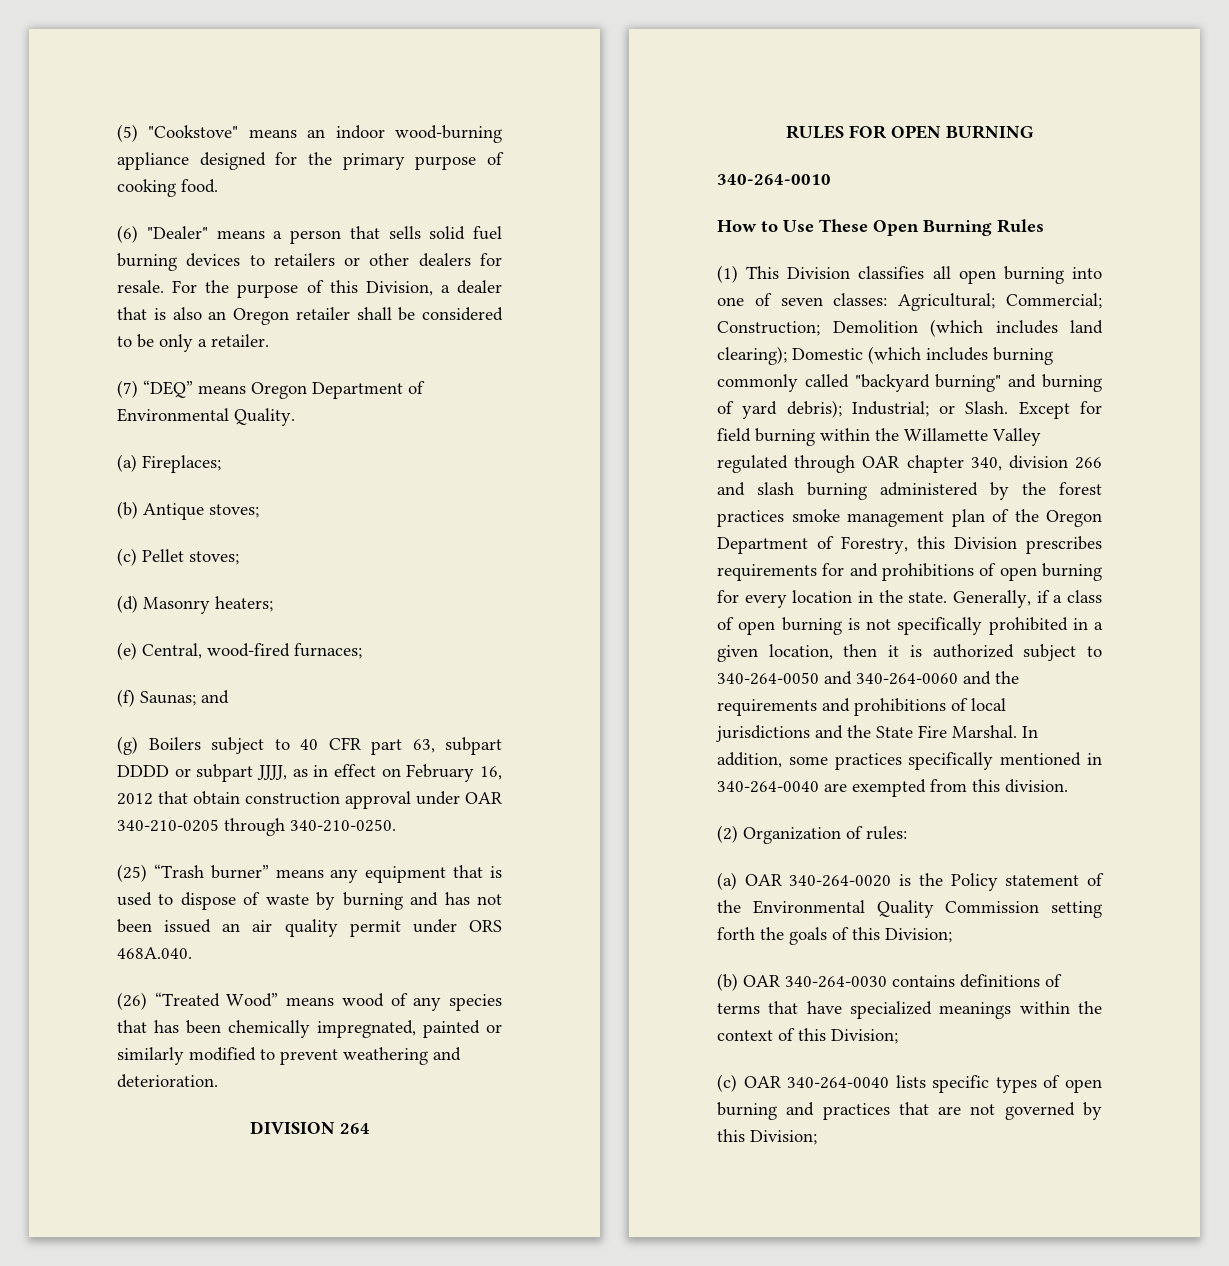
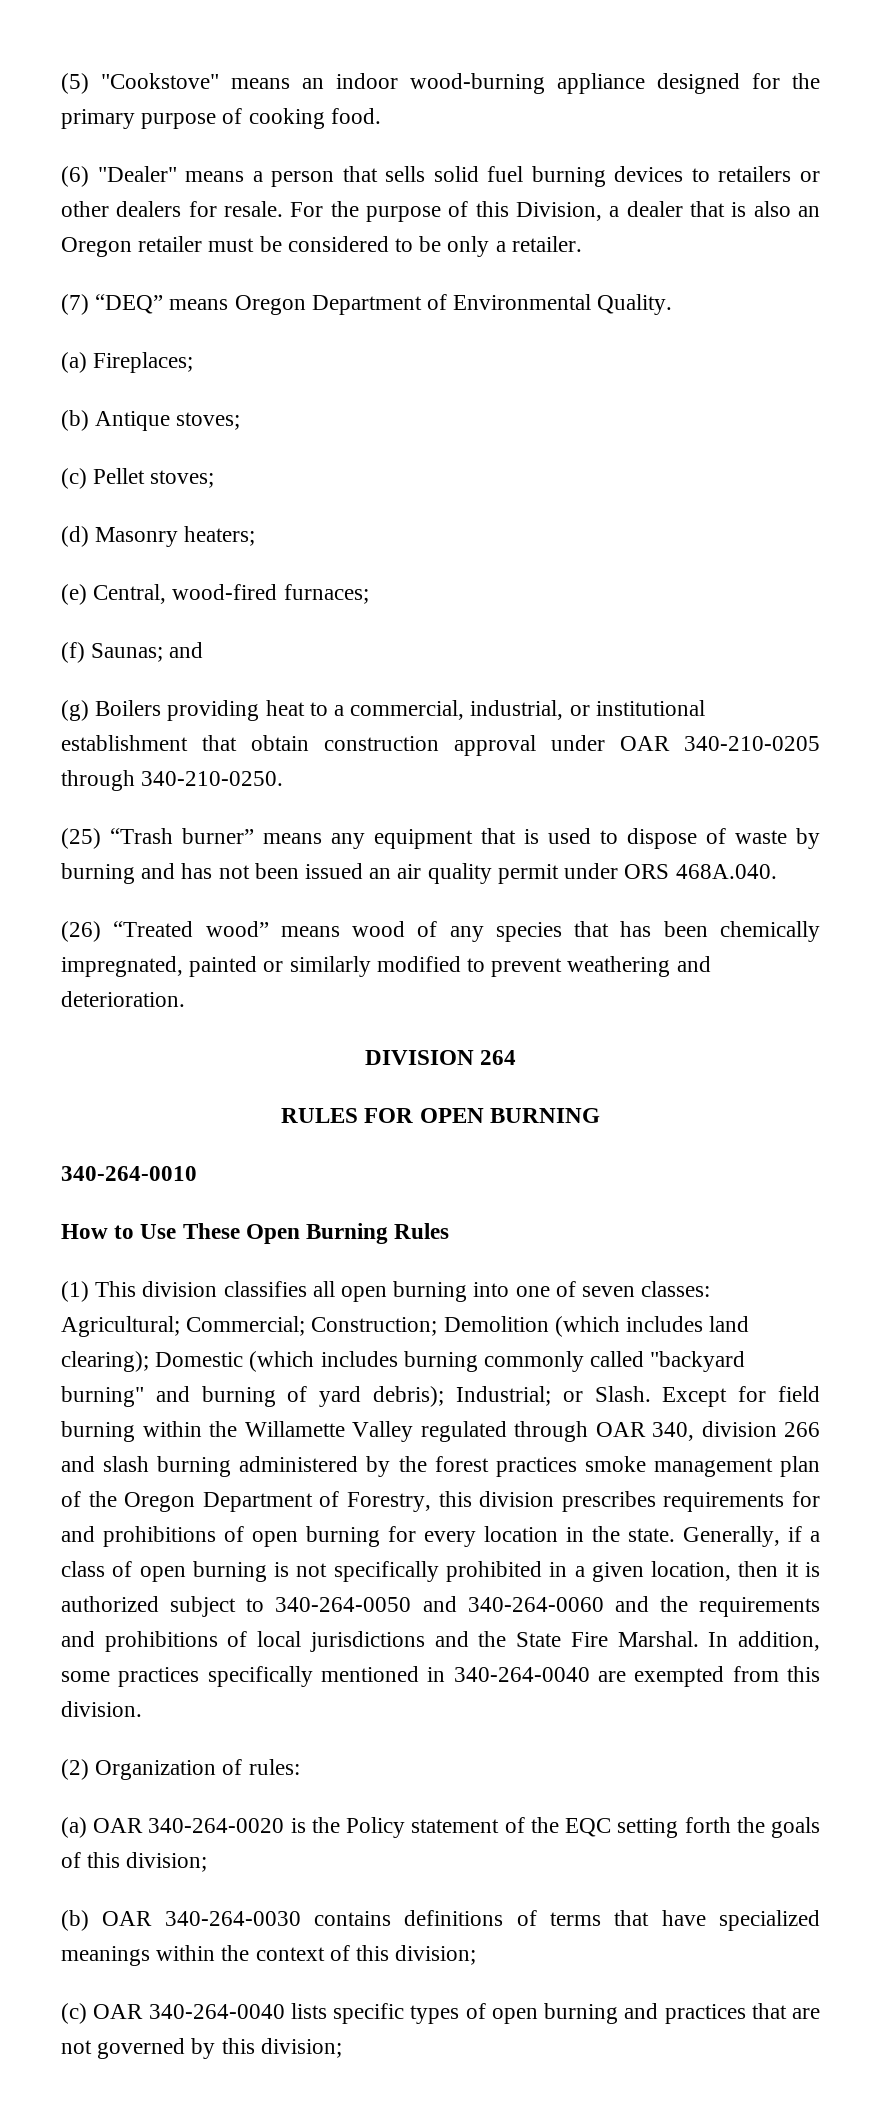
- For the purpose of this Division, a dealer that is also an Oregon retailer shall be considered to be only a retailer.
+ For the purpose of this Division, a dealer that is also an Oregon retailer must be considered to be only a retailer.
- (g) Boilers subject to 40 CFR part 63, subpart DDDD or subpart JJJJ, as in effect on February 16, 2012 that obtain construction approval under OAR 340-210-0205 through 340-210-0250.
+ (g) Boilers providing heat to a commercial, industrial, or institutional establishment that obtain construction approval under OAR 340-210-0205 through 340-210-0250.
- (26) “Treated Wood” means wood of any species that has been chemically impregnated, painted or similarly modified to prevent weathering and deterioration.
+ (26) “Treated wood” means wood of any species that has been chemically impregnated, painted or similarly modified to prevent weathering and deterioration.
- (1) This Division classifies all open burning into one of seven classes: Agricultural; Commercial; Construction; Demolition (which includes land clearing); Domestic (which includes burning commonly called "backyard burning" and burning of yard debris); Industrial; or Slash.
+ (1) This division classifies all open burning into one of seven classes: Agricultural; Commercial; Construction; Demolition (which includes land clearing); Domestic (which includes burning commonly called "backyard burning" and burning of yard debris); Industrial; or Slash.
- Except for field burning within the Willamette Valley regulated through OAR chapter 340, division 266 and slash burning administered by the forest practices smoke management plan of the Oregon Department of Forestry, this Division prescribes requirements for and prohibitions of open burning for every location in the state.
+ Except for field burning within the Willamette Valley regulated through OAR 340, division 266 and slash burning administered by the forest practices smoke management plan of the Oregon Department of Forestry, this division prescribes requirements for and prohibitions of open burning for every location in the state.
- (a) OAR 340-264-0020 is the Policy statement of the Environmental Quality Commission setting forth the goals of this Division;
+ (a) OAR 340-264-0020 is the Policy statement of the EQC setting forth the goals of this division;
- (b) OAR 340-264-0030 contains definitions of terms that have specialized meanings within the context of this Division;
+ (b) OAR 340-264-0030 contains definitions of terms that have specialized meanings within the context of this division;
- (c) OAR 340-264-0040 lists specific types of open burning and practices that are not governed by this Division;
+ (c) OAR 340-264-0040 lists specific types of open burning and practices that are not governed by this division;

